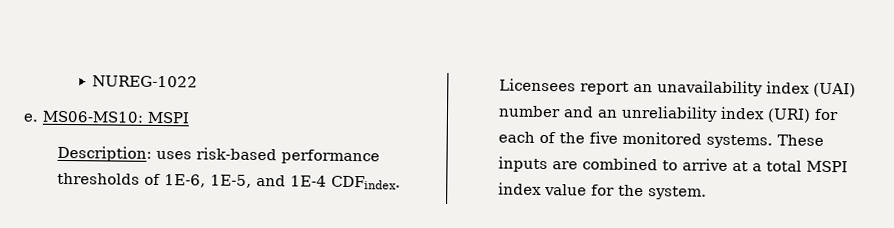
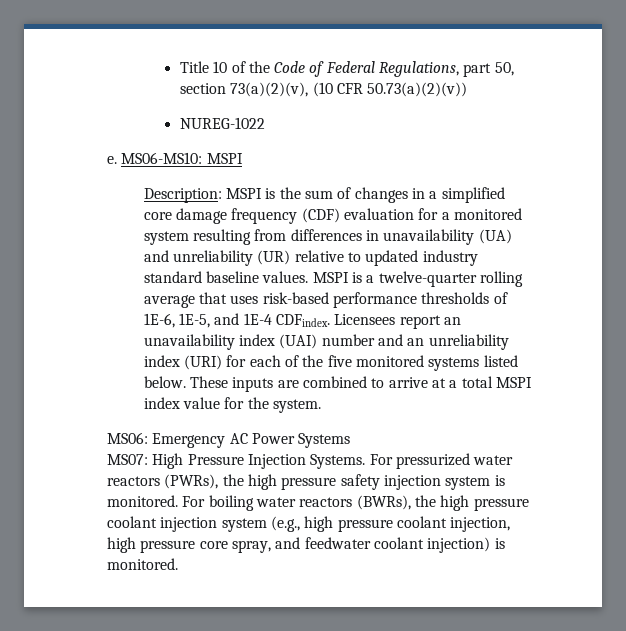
+ Title 10 of the Code of Federal Regulations, part 50, section 73(a)(2)(v), (10 CFR 50.73(a)(2)(v))
- Description: uses risk-based performance thresholds of 1E-6, 1E-5, and 1E-4 CDFindex.
+ Description: MSPI is the sum of changes in a simplified core damage frequency (CDF) evaluation for a monitored system resulting from differences in unavailability (UA) and unreliability (UR) relative to updated industry standard baseline values. MSPI is a twelve-quarter rolling average that uses risk-based performance thresholds of 1E-6, 1E-5, and 1E-4 CDFindex.
- Licensees report an unavailability index (UAI) number and an unreliability index (URI) for each of the five monitored systems.
+ Licensees report an unavailability index (UAI) number and an unreliability index (URI) for each of the five monitored systems listed below.
+ MS06: Emergency AC Power Systems
+ MS07: High Pressure Injection Systems. For pressurized water reactors (PWRs), the high pressure safety injection system is monitored. For boiling water reactors (BWRs), the high pressure coolant injection system (e.g., high pressure coolant injection, high pressure core spray, and feedwater coolant injection) is monitored.

